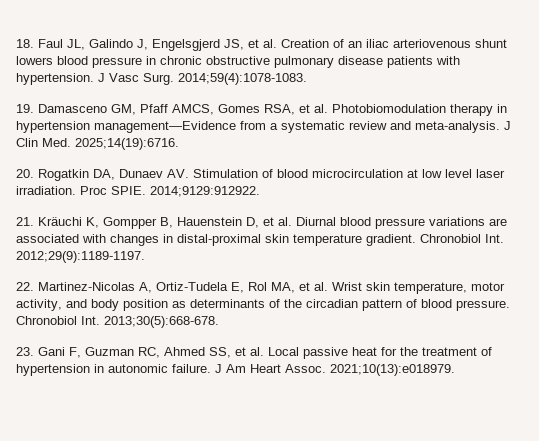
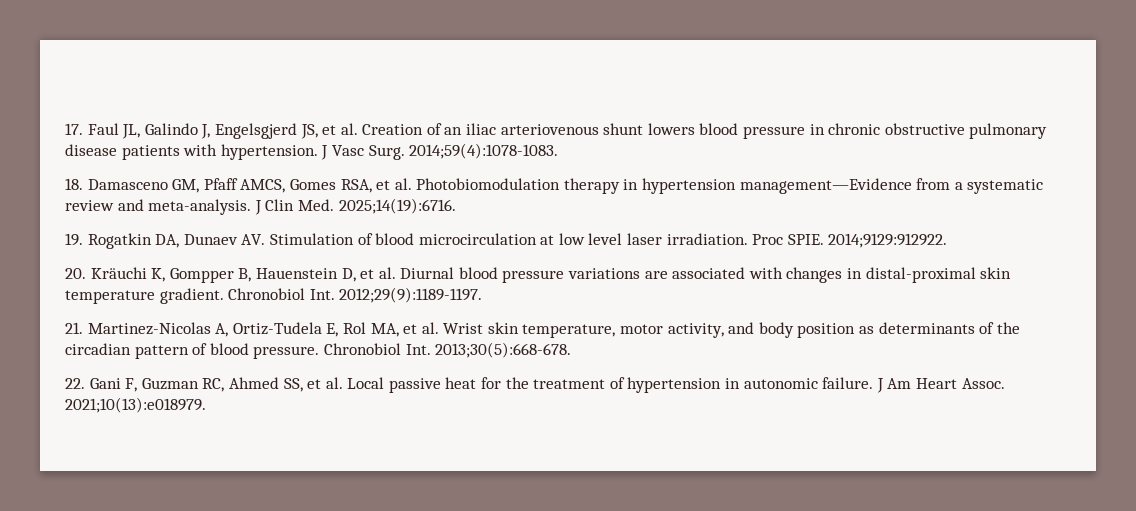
- 18. Faul JL, Galindo J, Engelsgjerd JS, et al. Creation of an iliac arteriovenous shunt lowers blood pressure in chronic obstructive pulmonary disease patients with hypertension.
+ 17. Faul JL, Galindo J, Engelsgjerd JS, et al. Creation of an iliac arteriovenous shunt lowers blood pressure in chronic obstructive pulmonary disease patients with hypertension.
- 19. Damasceno GM, Pfaff AMCS, Gomes RSA, et al. Photobiomodulation therapy in hypertension management—Evidence from a systematic review and meta-analysis.
+ 18. Damasceno GM, Pfaff AMCS, Gomes RSA, et al. Photobiomodulation therapy in hypertension management—Evidence from a systematic review and meta-analysis.
- 20. Rogatkin DA, Dunaev AV. Stimulation of blood microcirculation at low level laser irradiation.
+ 19. Rogatkin DA, Dunaev AV. Stimulation of blood microcirculation at low level laser irradiation.
- 21. Kräuchi K, Gompper B, Hauenstein D, et al. Diurnal blood pressure variations are associated with changes in distal-proximal skin temperature gradient.
+ 20. Kräuchi K, Gompper B, Hauenstein D, et al. Diurnal blood pressure variations are associated with changes in distal-proximal skin temperature gradient.
- 22. Martinez-Nicolas A, Ortiz-Tudela E, Rol MA, et al. Wrist skin temperature, motor activity, and body position as determinants of the circadian pattern of blood pressure.
+ 21. Martinez-Nicolas A, Ortiz-Tudela E, Rol MA, et al. Wrist skin temperature, motor activity, and body position as determinants of the circadian pattern of blood pressure.
- 23. Gani F, Guzman RC, Ahmed SS, et al. Local passive heat for the treatment of hypertension in autonomic failure.
+ 22. Gani F, Guzman RC, Ahmed SS, et al. Local passive heat for the treatment of hypertension in autonomic failure.

